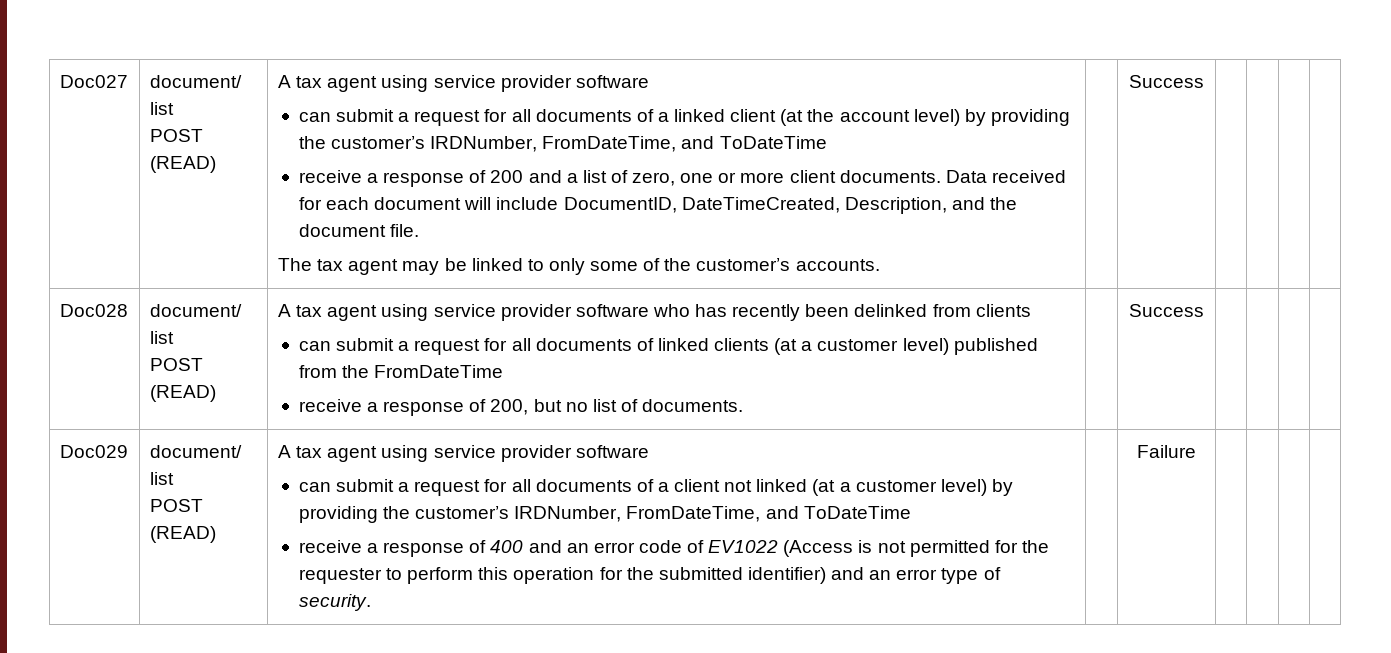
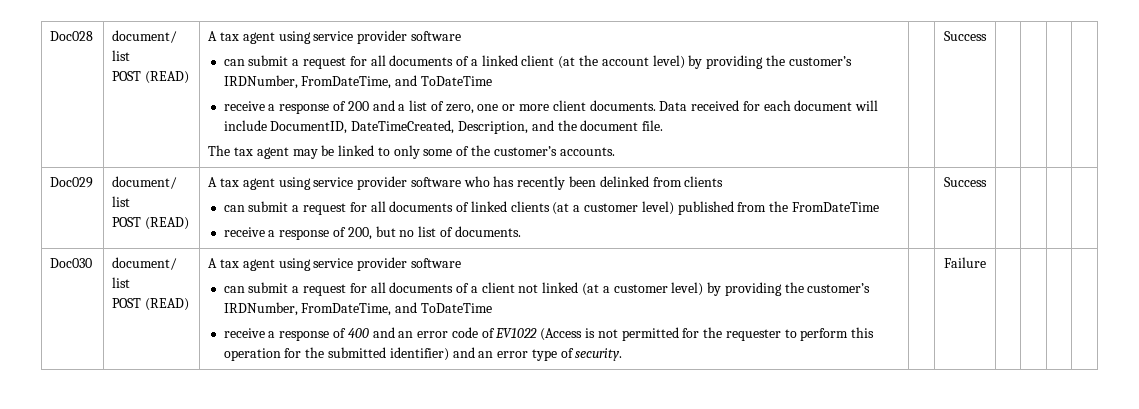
- Doc027
+ Doc028
- Doc028
+ Doc029
- Doc029
+ Doc030

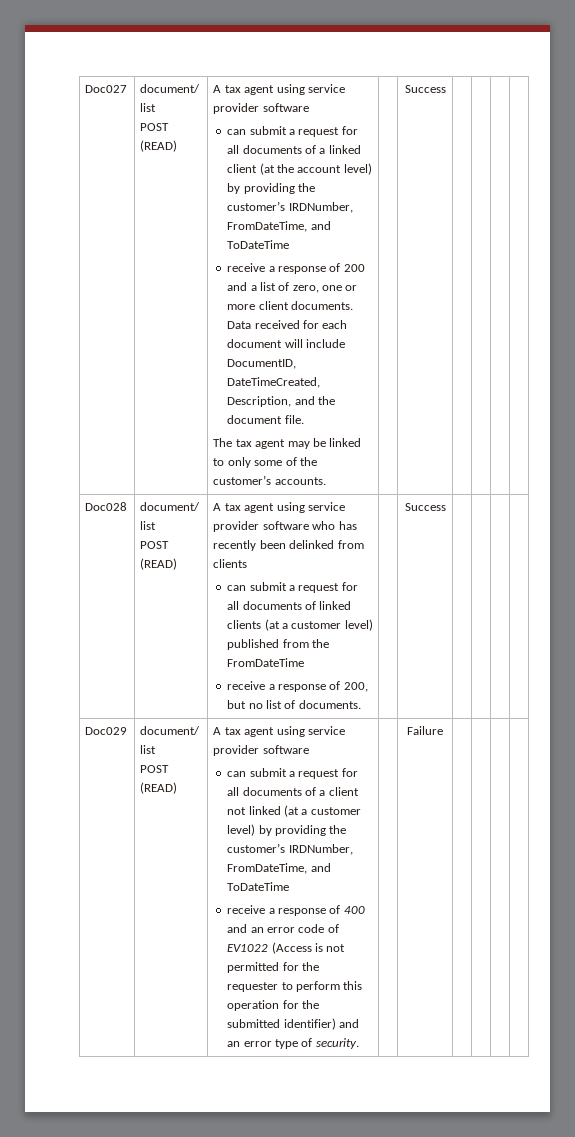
- Doc028
+ Doc027
- Doc029
+ Doc028
- Doc030
+ Doc029

